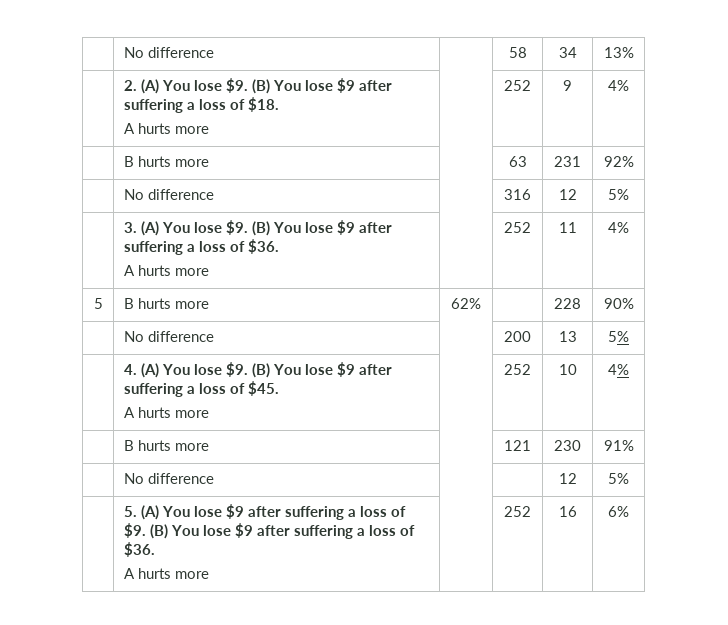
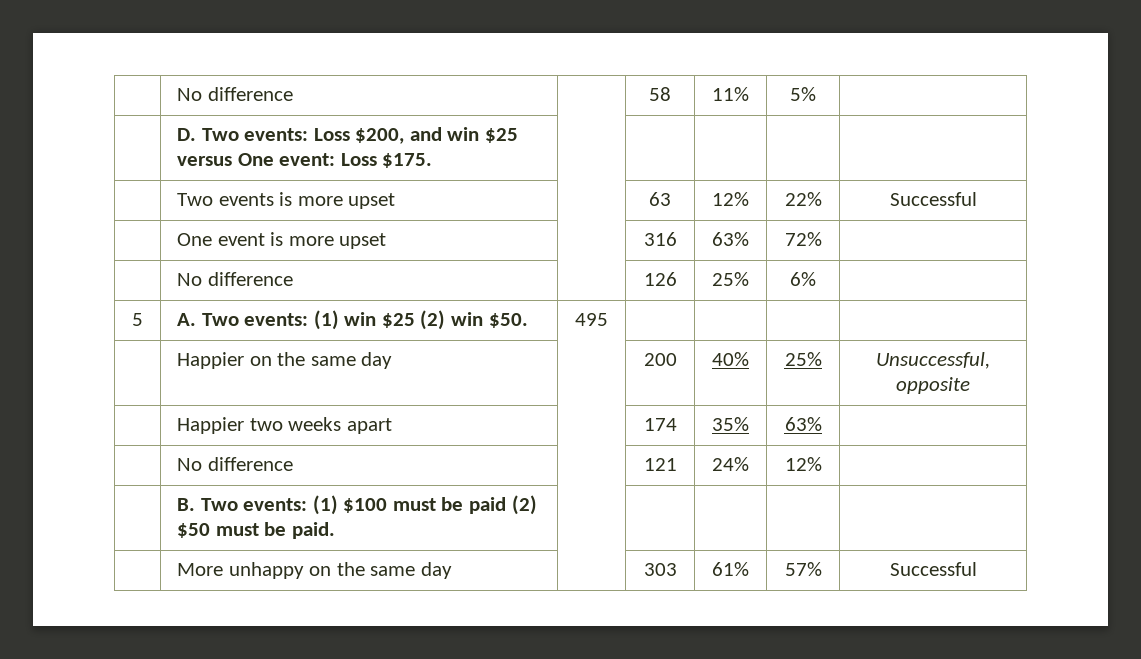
- | No difference | | 58 | 34 | 13%
- | 2. (A) You lose $9. (B) You lose $9 after suffering a loss of $18.
- A hurts more | | 252 | 9 | 4%
- | B hurts more | | 63 | 231 | 92%
- | No difference | | 316 | 12 | 5%
- | 3. (A) You lose $9. (B) You lose $9 after suffering a loss of $36.
- A hurts more | | 252 | 11 | 4%
- 5 | B hurts more | 62% | | 228 | 90%
- | No difference | | 200 | 13 | 5%
- | 4. (A) You lose $9. (B) You lose $9 after suffering a loss of $45.
- A hurts more | | 252 | 10 | 4%
- | B hurts more | | 121 | 230 | 91%
- | No difference | | | 12 | 5%
- | 5. (A) You lose $9 after suffering a loss of $9. (B) You lose $9 after suffering a loss of $36.
- A hurts more | | 252 | 16 | 6%
+ | No difference | | 58 | 11% | 5% |
+ | D. Two events: Loss $200, and win $25 versus One event: Loss $175. | | | | |
+ | Two events is more upset | | 63 | 12% | 22% | Successful
+ | One event is more upset | | 316 | 63% | 72% |
+ | No difference | | 126 | 25% | 6% |
+ 5 | A. Two events: (1) win $25 (2) win $50. | 495 | | | |
+ | Happier on the same day | | 200 | 40% | 25% | Unsuccessful, opposite
+ | Happier two weeks apart | | 174 | 35% | 63% |
+ | No difference | | 121 | 24% | 12% |
+ | B. Two events: (1) $100 must be paid (2) $50 must be paid. | | | | |
+ | More unhappy on the same day | | 303 | 61% | 57% | Successful

